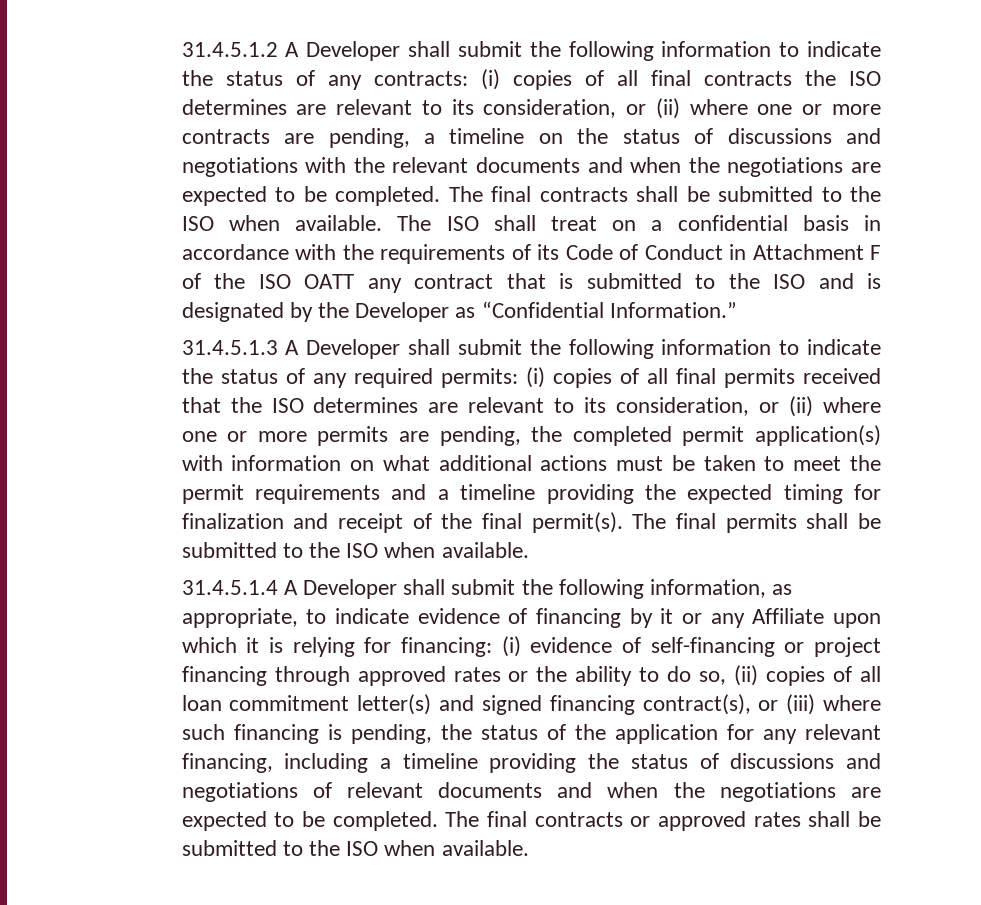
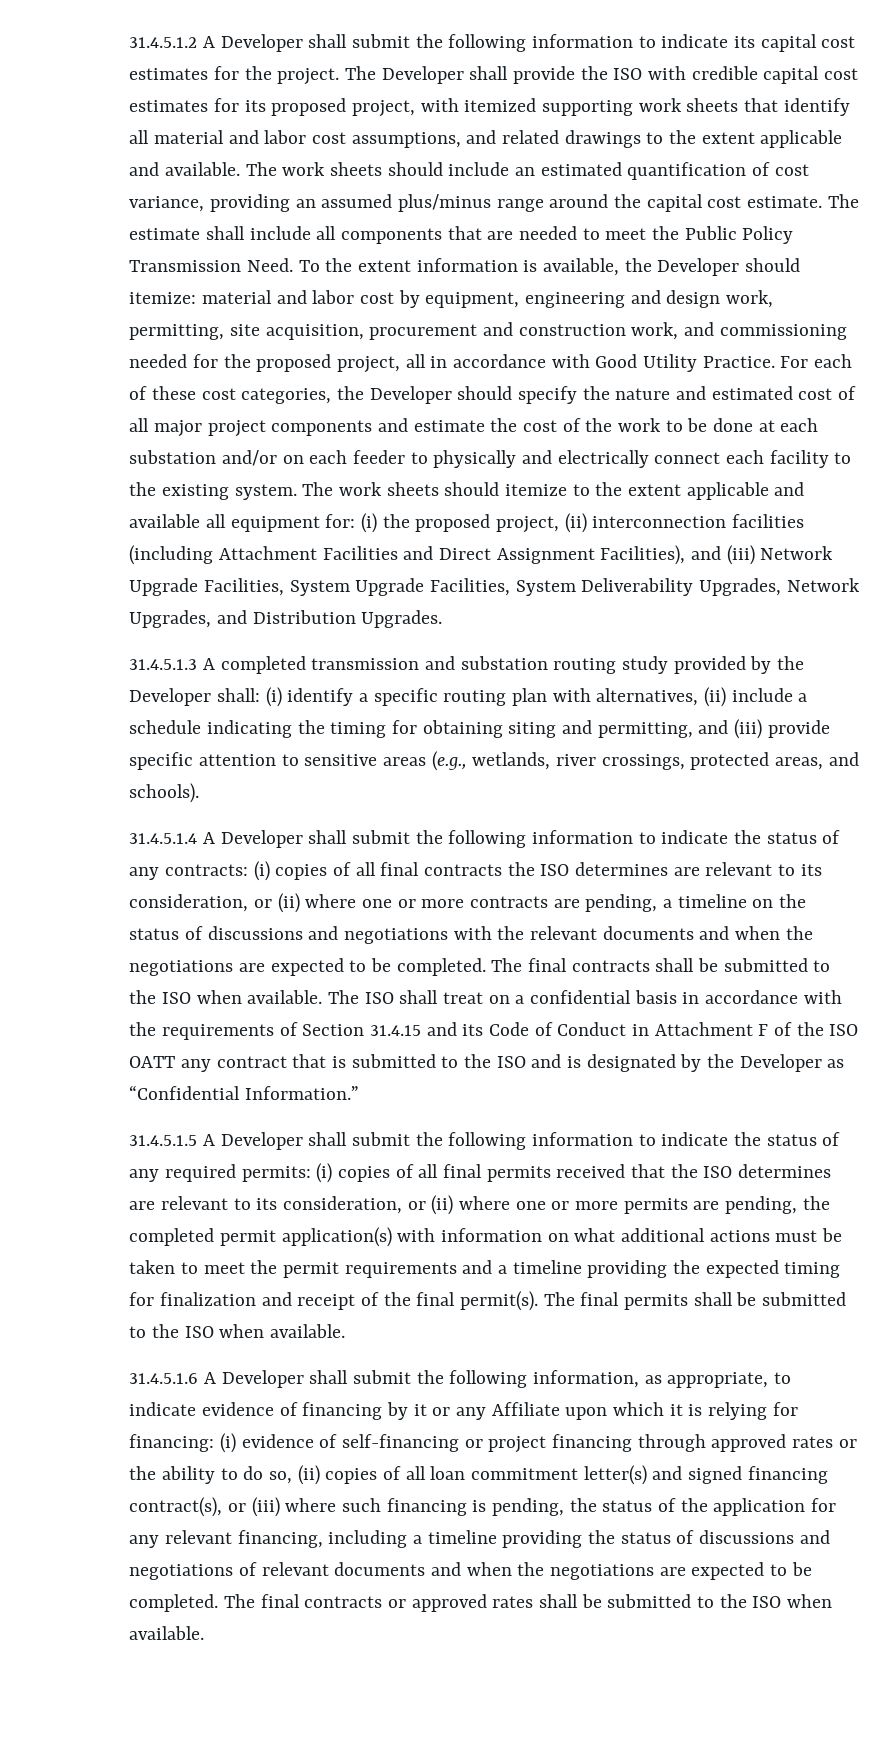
- 31.4.5.1.2 A Developer shall submit the following information to indicate the status of any contracts: (i) copies of all final contracts the ISO determines are relevant to its consideration, or (ii) where one or more contracts are pending, a timeline on the status of discussions and negotiations with the relevant documents and when the negotiations are expected to be completed.
+ 31.4.5.1.2 A Developer shall submit the following information to indicate its capital cost estimates for the project. The Developer shall provide the ISO with credible capital cost estimates for its proposed project, with itemized supporting work sheets that identify all material and labor cost assumptions, and related drawings to the extent applicable and available. The work sheets should include an estimated quantification of cost variance, providing an assumed plus/minus range around the capital cost estimate. The estimate shall include all components that are needed to meet the Public Policy Transmission Need. To the extent information is available, the Developer should itemize: material and labor cost by equipment, engineering and design work, permitting, site acquisition, procurement and construction work, and commissioning needed for the proposed project, all in accordance with Good Utility Practice. For each of these cost categories, the Developer should specify the nature and estimated cost of all major project components and estimate the cost of the work to be done at each substation and/or on each feeder to physically and electrically connect each facility to the existing system. The work sheets should itemize to the extent applicable and available all equipment for: (i) the proposed project, (ii) interconnection facilities (including Attachment Facilities and Direct Assignment Facilities), and (iii) Network Upgrade Facilities, System Upgrade Facilities, System Deliverability Upgrades, Network Upgrades, and Distribution Upgrades.
+ 31.4.5.1.3 A completed transmission and substation routing study provided by the Developer shall: (i) identify a specific routing plan with alternatives, (ii) include a schedule indicating the timing for obtaining siting and permitting, and (iii) provide specific attention to sensitive areas (e.g., wetlands, river crossings, protected areas, and schools).
+ 31.4.5.1.4 A Developer shall submit the following information to indicate the status of any contracts: (i) copies of all final contracts the ISO determines are relevant to its consideration, or (ii) where one or more contracts are pending, a timeline on the status of discussions and negotiations with the relevant documents and when the negotiations are expected to be completed.
- The ISO shall treat on a confidential basis in accordance with the requirements of its Code of Conduct in Attachment F of the ISO OATT any contract that is submitted to the ISO and is designated by the Developer as “Confidential Information.”
+ The ISO shall treat on a confidential basis in accordance with the requirements of Section 31.4.15 and its Code of Conduct in Attachment F of the ISO OATT any contract that is submitted to the ISO and is designated by the Developer as “Confidential Information.”
- 31.4.5.1.3 A Developer shall submit the following information to indicate the status of any required permits:
+ 31.4.5.1.5 A Developer shall submit the following information to indicate the status of any required permits:
- 31.4.5.1.4 A Developer shall submit the following information, as appropriate, to indicate evidence of financing by it or any Affiliate upon which it is relying for financing:
+ 31.4.5.1.6 A Developer shall submit the following information, as appropriate, to indicate evidence of financing by it or any Affiliate upon which it is relying for financing:

